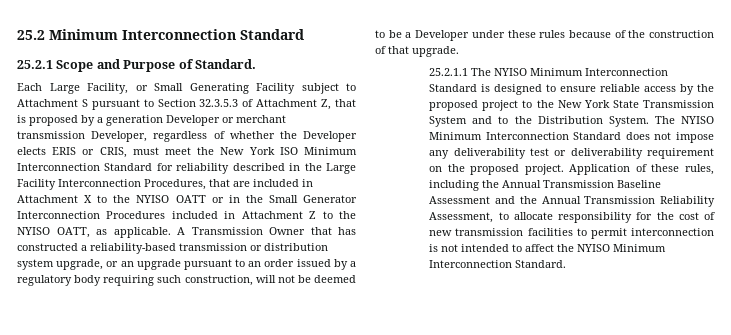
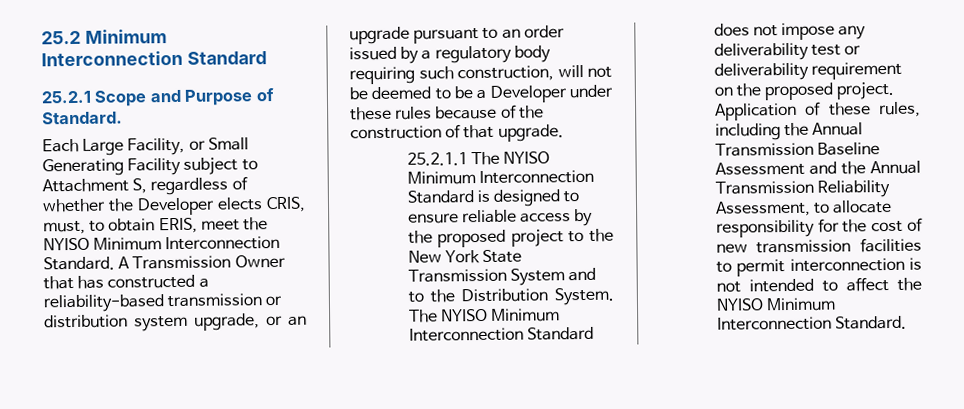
- Each Large Facility, or Small Generating Facility subject to Attachment S pursuant to Section 32.3.5.3 of Attachment Z, that is proposed by a generation Developer or merchant transmission Developer, regardless of whether the Developer elects ERIS or CRIS, must meet the New York ISO Minimum Interconnection Standard for reliability described in the Large Facility Interconnection Procedures, that are included in Attachment X to the NYISO OATT or in the Small Generator Interconnection Procedures included in Attachment Z to the NYISO OATT, as applicable.
+ Each Large Facility, or Small Generating Facility subject to Attachment S, regardless of whether the Developer elects CRIS, must, to obtain ERIS, meet the NYISO Minimum Interconnection Standard.

